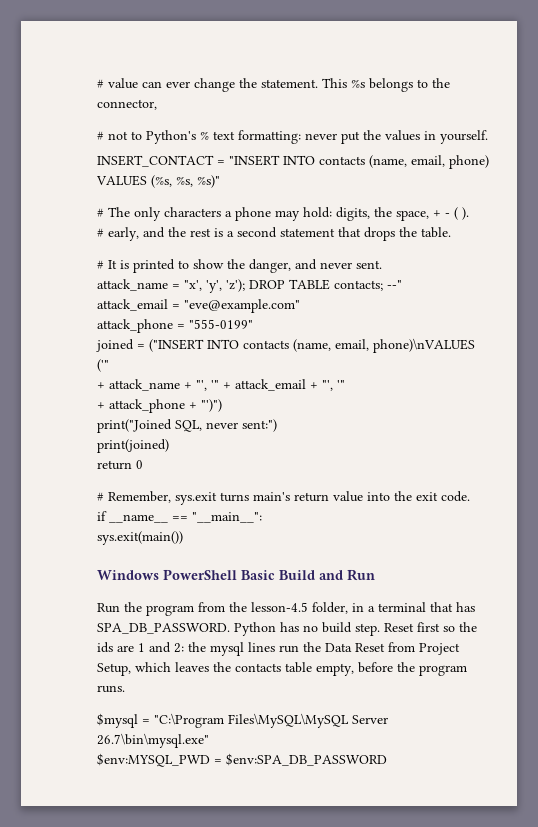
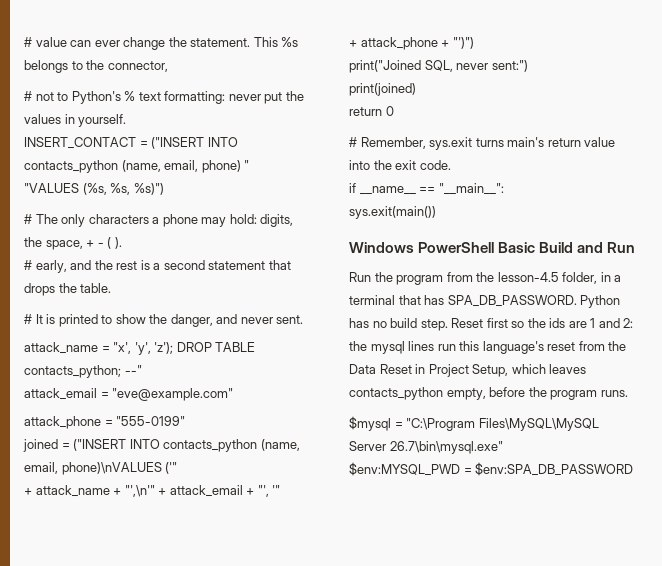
- INSERT_CONTACT = "INSERT INTO contacts (name, email, phone) VALUES (%s, %s, %s)"
+ INSERT_CONTACT = ("INSERT INTO contacts_python (name, email, phone) "
+ "VALUES (%s, %s, %s)")
- attack_name = "x', 'y', 'z'); DROP TABLE contacts; --"
+ attack_name = "x', 'y', 'z'); DROP TABLE contacts_python; --"
- joined = ("INSERT INTO contacts (name, email, phone)\nVALUES ('"
+ joined = ("INSERT INTO contacts_python (name, email, phone)\nVALUES ('"
- + attack_name + "', '" + attack_email + "', '"
+ + attack_name + "',\n'" + attack_email + "', '"
- Reset first so the ids are 1 and 2: the mysql lines run the Data Reset from Project Setup, which leaves the contacts table empty, before the program runs.
+ Reset first so the ids are 1 and 2: the mysql lines run this language's reset from the Data Reset in Project Setup, which leaves contacts_python empty, before the program runs.

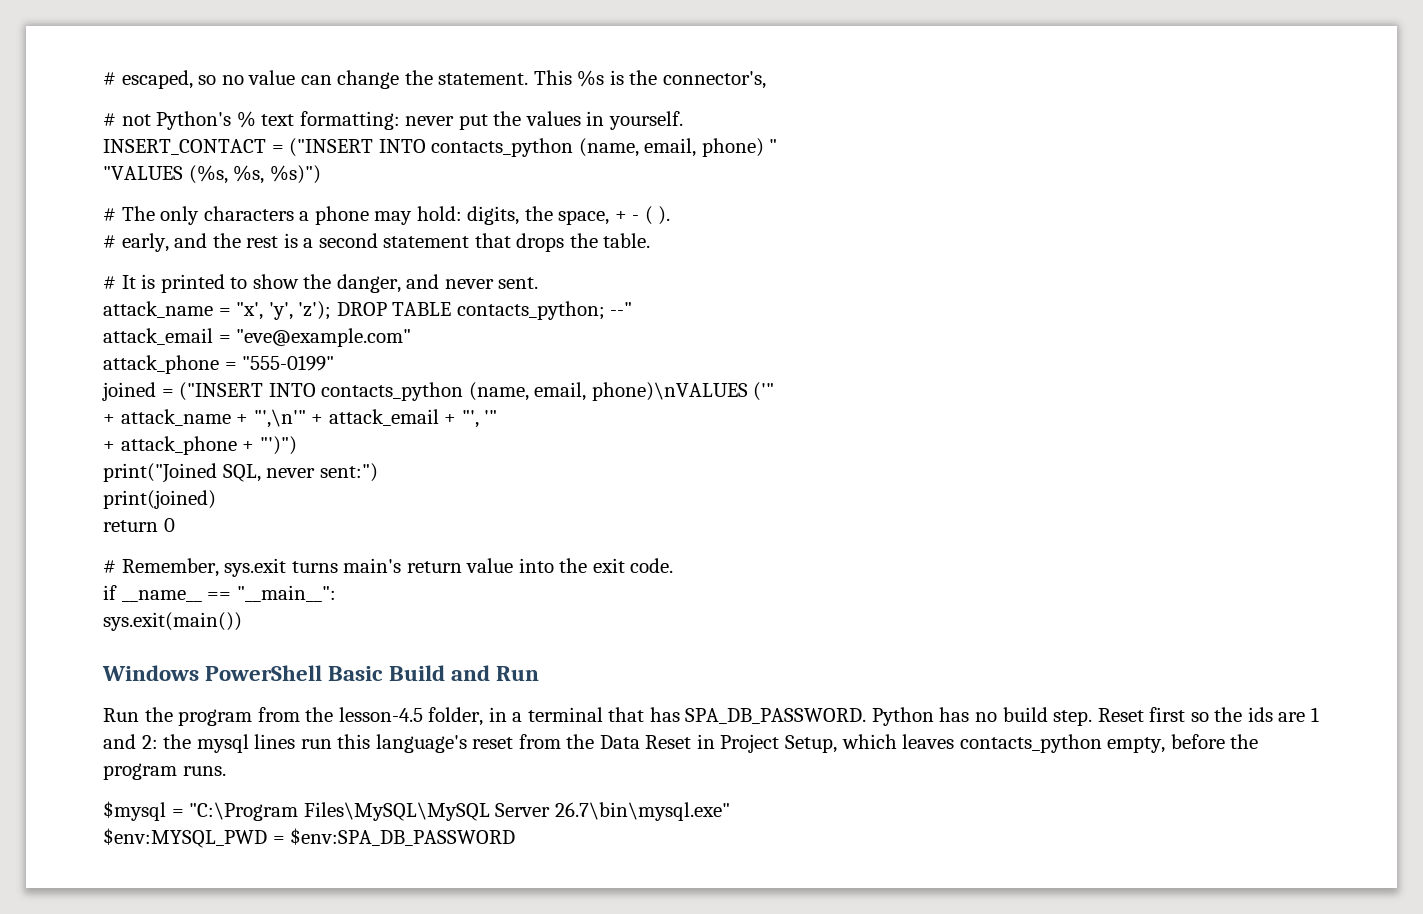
- # value can ever change the statement.
+ # escaped, so no value can change the statement.
- This %s belongs to the connector,
+ This %s is the connector's,
- # not to Python's % text formatting: never put the values in yourself.
+ # not Python's % text formatting: never put the values in yourself.

